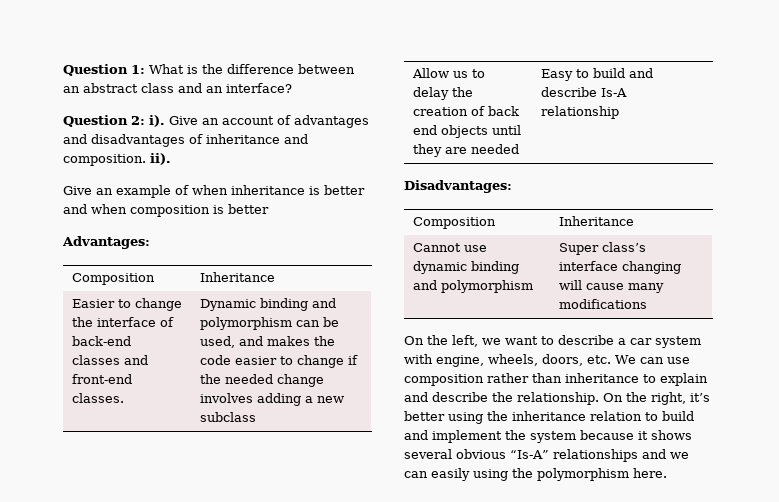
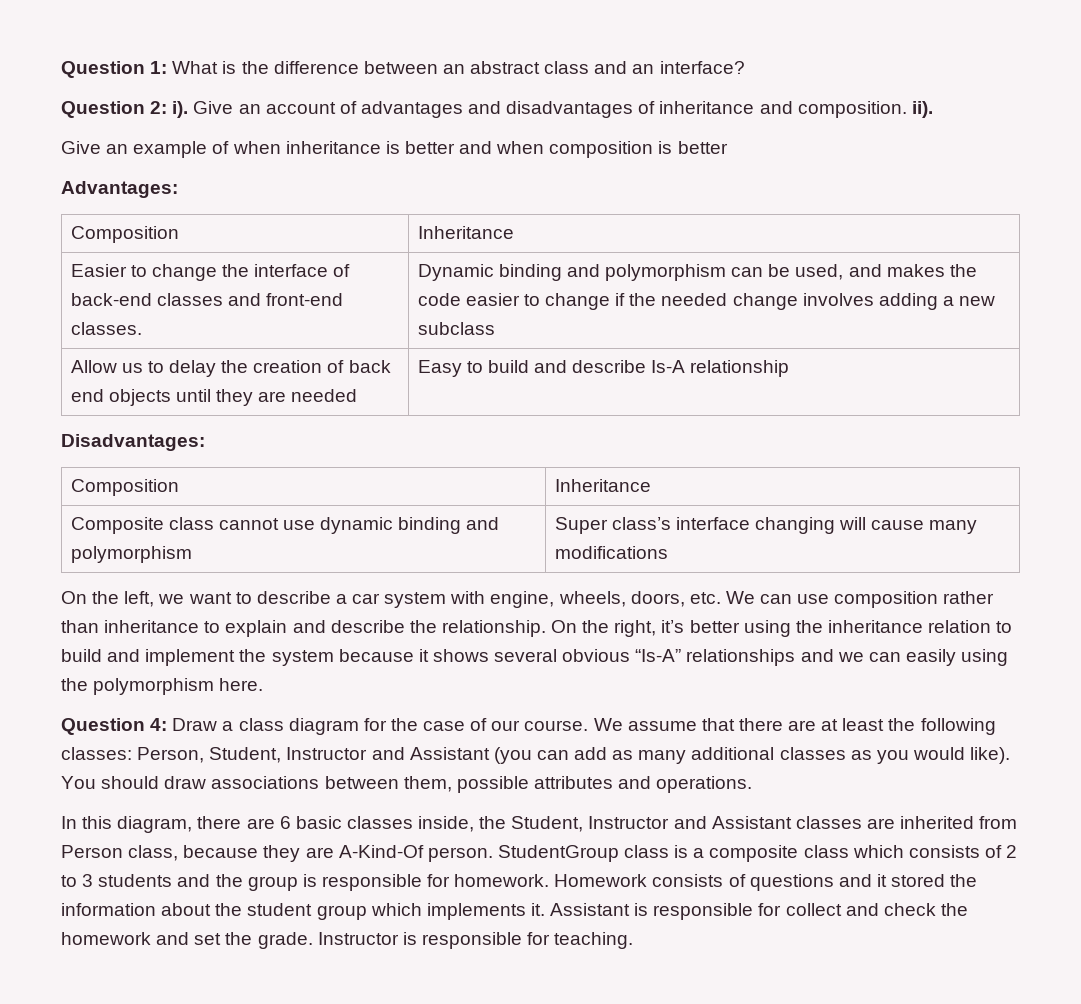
- Cannot use dynamic binding and polymorphism | Super class’s interface changing will cause many modifications
+ Composite class cannot use dynamic binding and polymorphism | Super class’s interface changing will cause many modifications
+ Question 4: Draw a class diagram for the case of our course. We assume that there are at least the following classes: Person, Student, Instructor and Assistant (you can add as many additional classes as you would like). You should draw associations between them, possible attributes and operations.
+ In this diagram, there are 6 basic classes inside, the Student, Instructor and Assistant classes are inherited from Person class, because they are A-Kind-Of person. StudentGroup class is a composite class which consists of 2 to 3 students and the group is responsible for homework. Homework consists of questions and it stored the information about the student group which implements it. Assistant is responsible for collect and check the homework and set the grade. Instructor is responsible for teaching.

